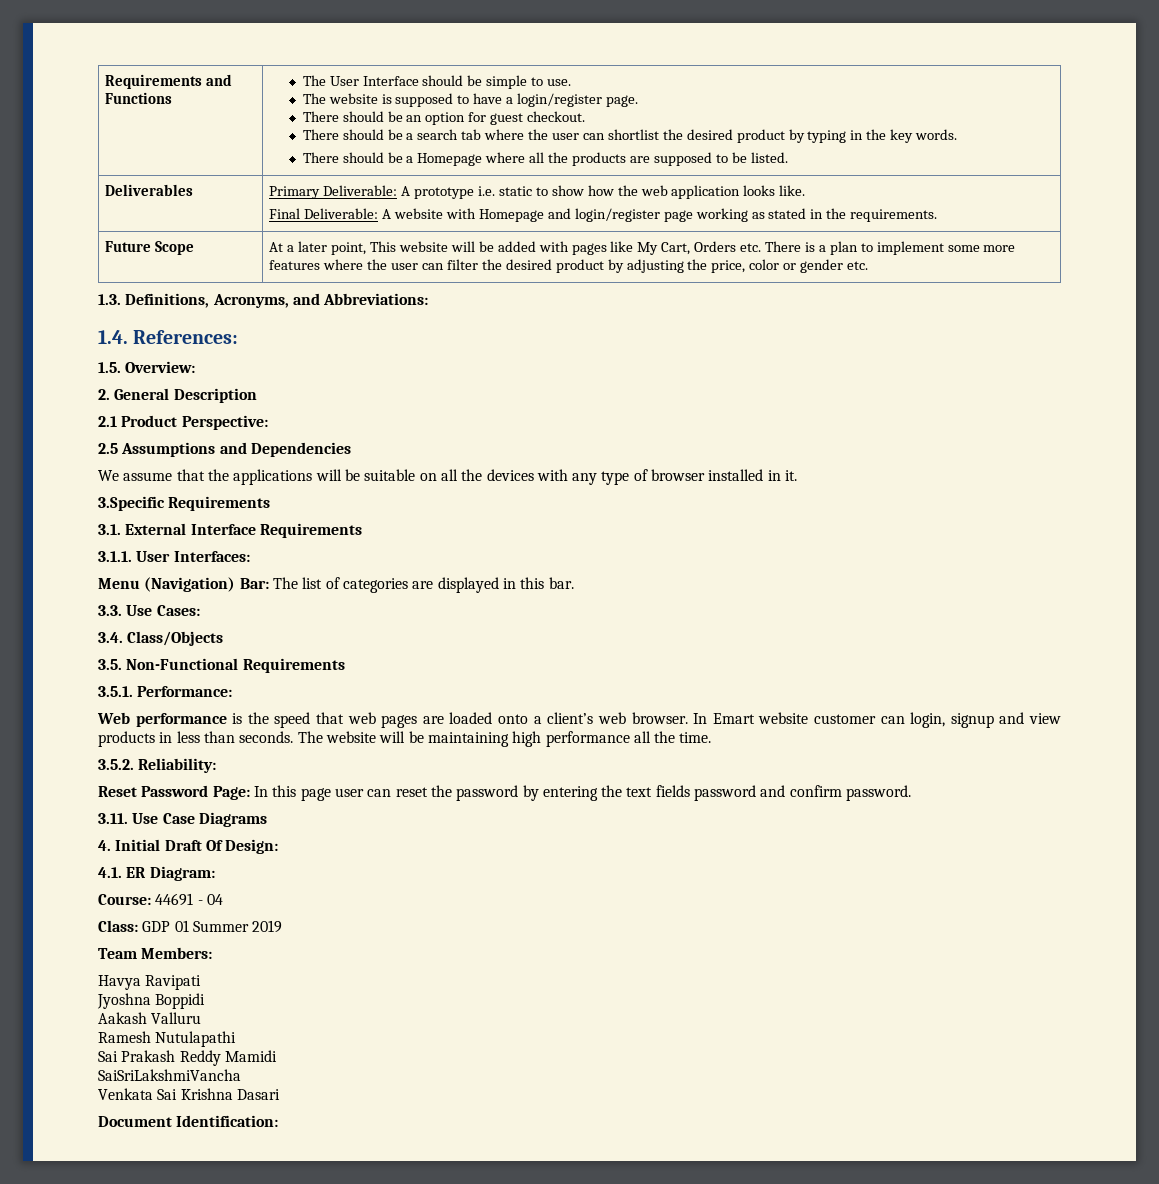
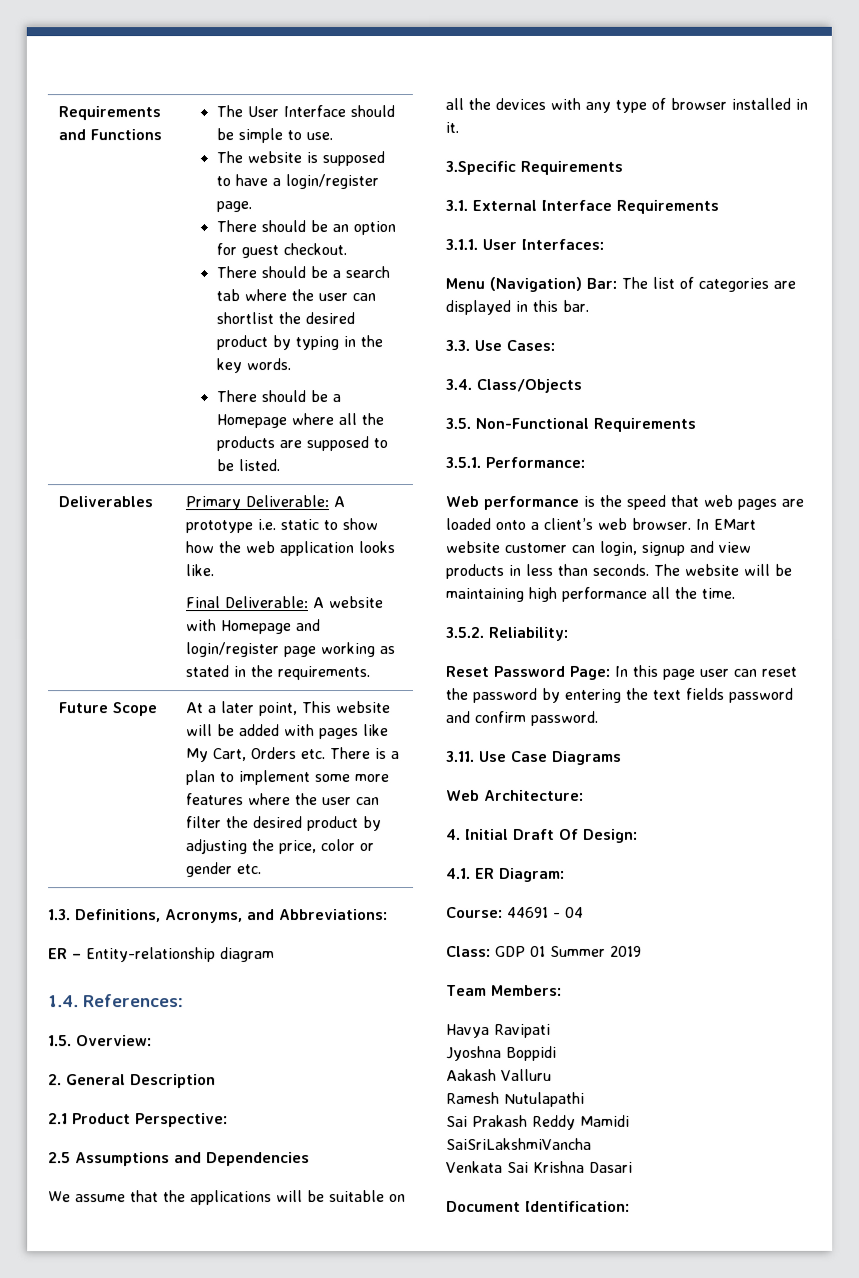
+ ER – Entity-relationship diagram
- In Emart website customer can login, signup and view products in less than seconds.
+ In EMart website customer can login, signup and view products in less than seconds.
+ Web Architecture:

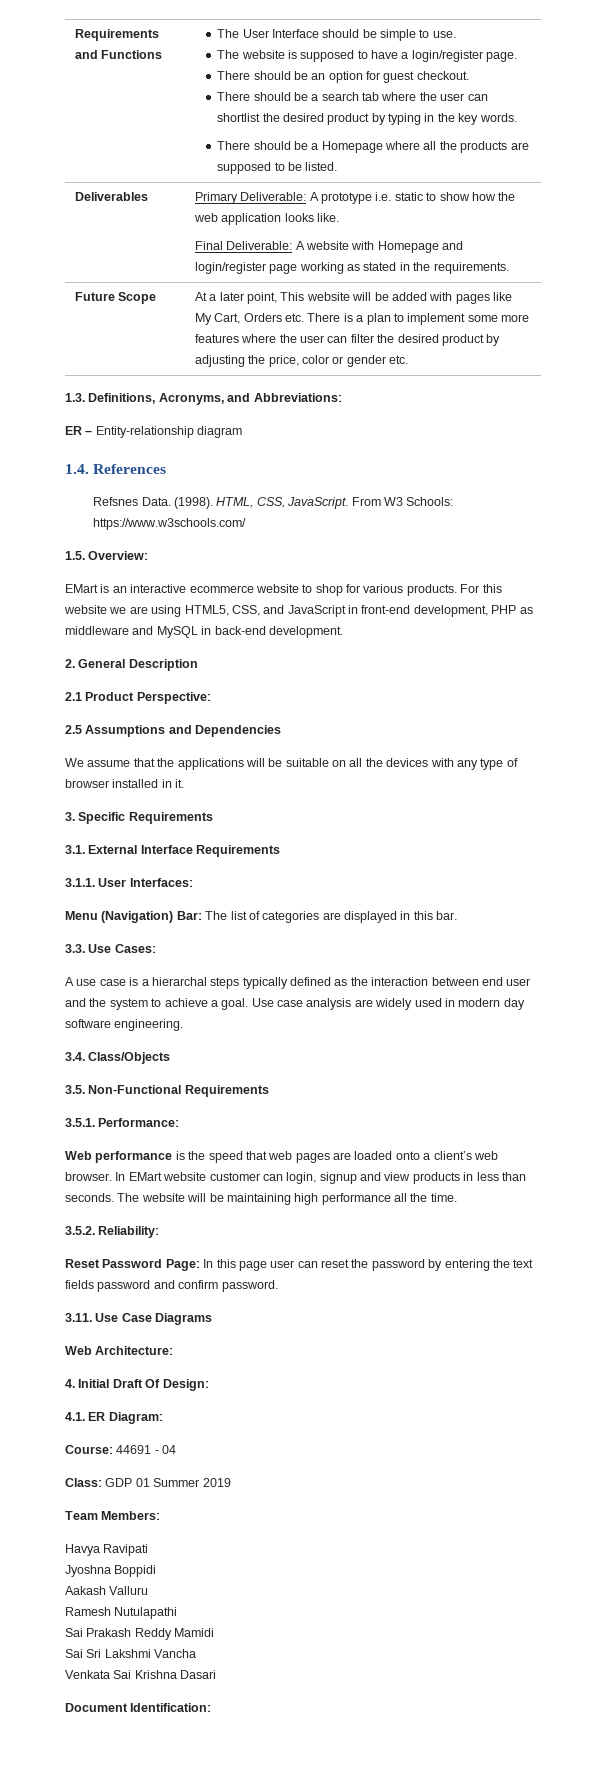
- 1.4. References:
+ 1.4. References
+ Refsnes Data. (1998). HTML, CSS, JavaScript. From W3 Schools: https://www.w3schools.com/
  1.5. Overview:
+ EMart is an interactive ecommerce website to shop for various products. For this website we are using HTML5, CSS, and JavaScript in front-end development, PHP as middleware and MySQL in back-end development.
- 3.Specific Requirements
+ 3. Specific Requirements
+ A use case is a hierarchal steps typically defined as the interaction between end user and the system to achieve a goal. Use case analysis are widely used in modern day software engineering.
- SaiSriLakshmiVancha
+ Sai Sri Lakshmi Vancha

